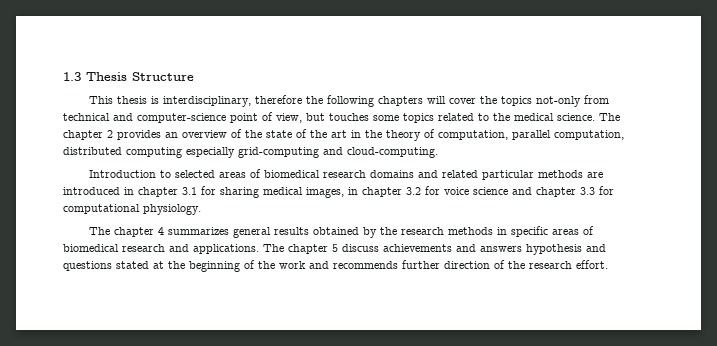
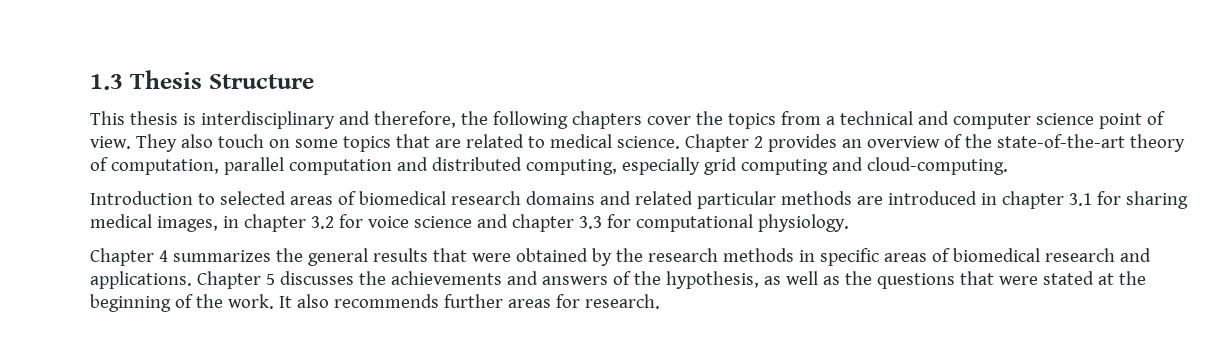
- This thesis is interdisciplinary, therefore the following chapters will cover the topics not-only from technical and computer-science point of view, but touches some topics related to the medical science.
+ This thesis is interdisciplinary and therefore, the following chapters cover the topics from a technical and computer science point of view. They also touch on some topics that are related to medical science.
- The chapter 2 provides an overview of the state of the art in the theory of computation, parallel computation, distributed computing especially grid-computing and cloud-computing.
+ Chapter 2 provides an overview of the state-of-the-art theory of computation, parallel computation and distributed computing, especially grid computing and cloud-computing.
- The chapter 4 summarizes general results obtained by the research methods in specific areas of biomedical research and applications.
+ Chapter 4 summarizes the general results that were obtained by the research methods in specific areas of biomedical research and applications.
- The chapter 5 discuss achievements and answers hypothesis and questions stated at the beginning of the work and recommends further direction of the research effort.
+ Chapter 5 discusses the achievements and answers of the hypothesis, as well as the questions that were stated at the beginning of the work. It also recommends further areas for research.

